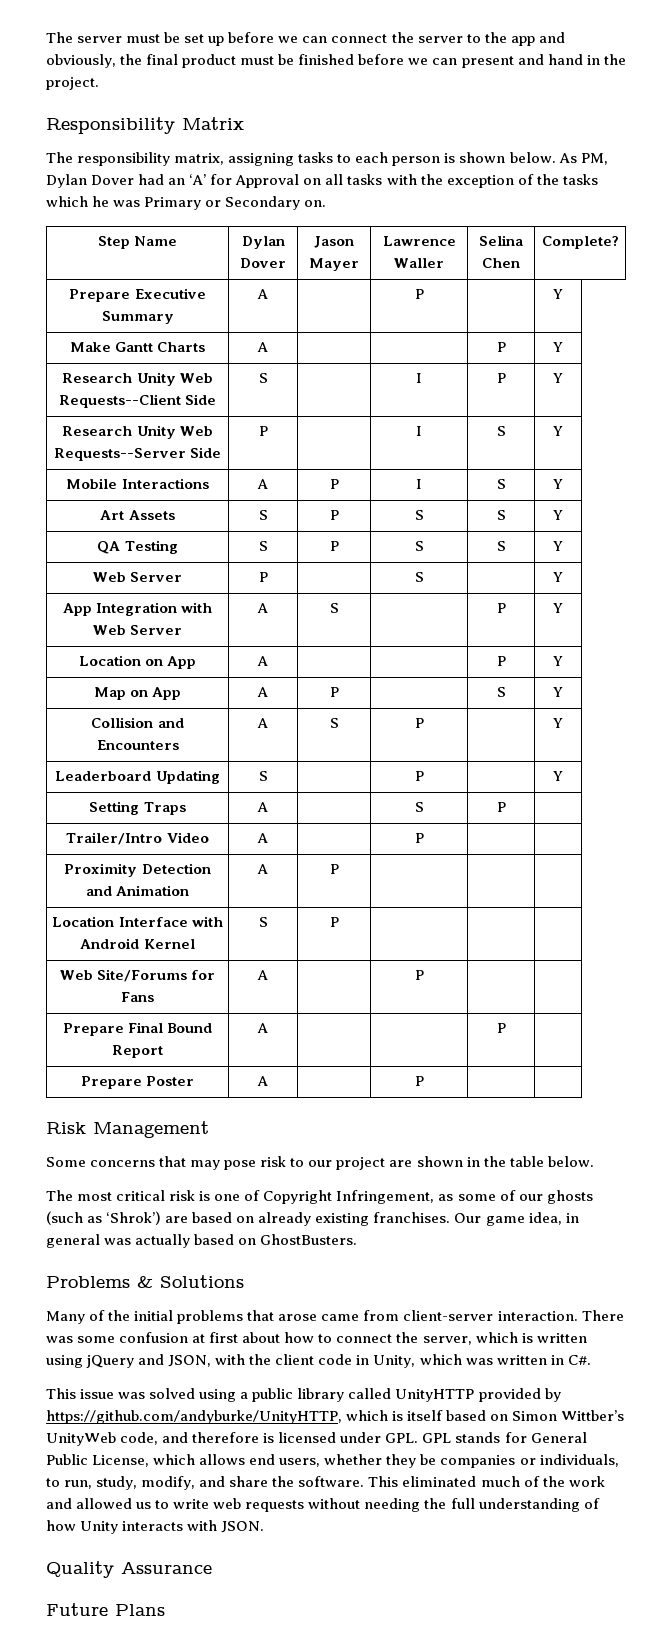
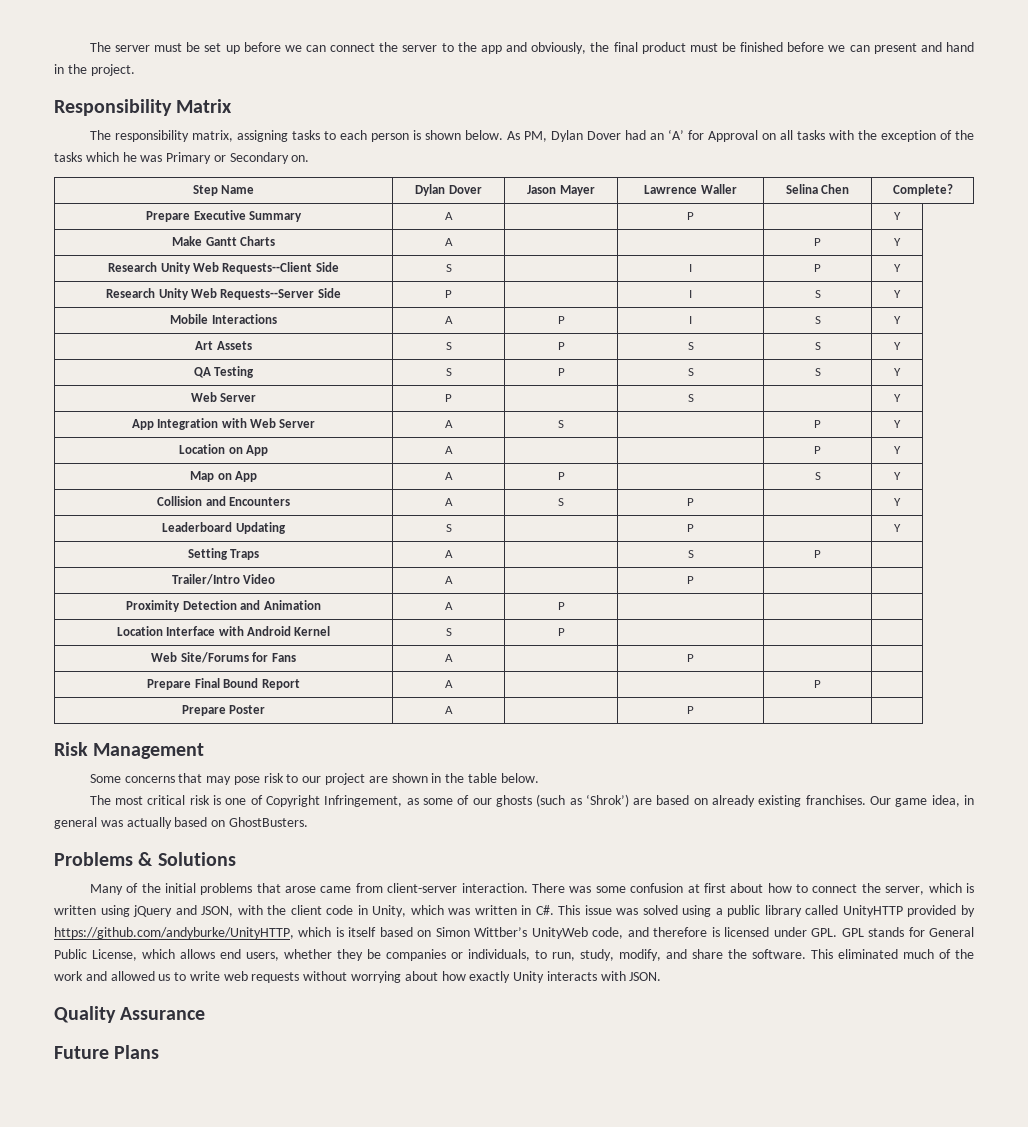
- There was some confusion at first about how to connect the server, which is written using jQuery and JSON, with the client code in Unity, which was written in C#.
- This issue was solved using a public library called UnityHTTP provided by https://github.com/andyburke/UnityHTTP, which is itself based on Simon Wittber’s UnityWeb code, and therefore is licensed under GPL. GPL stands for General Public License, which allows end users, whether they be companies or individuals, to run, study, modify, and share the software.
+ There was some confusion at first about how to connect the server, which is written using jQuery and JSON, with the client code in Unity, which was written in C#. This issue was solved using a public library called UnityHTTP provided by https://github.com/andyburke/UnityHTTP, which is itself based on Simon Wittber’s UnityWeb code, and therefore is licensed under GPL. GPL stands for General Public License, which allows end users, whether they be companies or individuals, to run, study, modify, and share the software.
- This eliminated much of the work and allowed us to write web requests without needing the full understanding of how Unity interacts with JSON.
+ This eliminated much of the work and allowed us to write web requests without worrying about how exactly Unity interacts with JSON.

